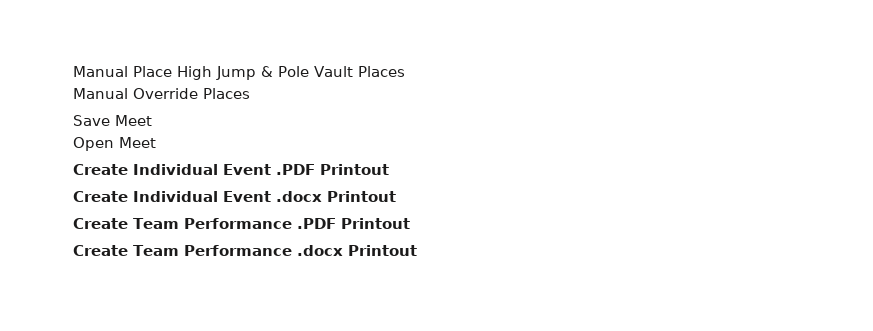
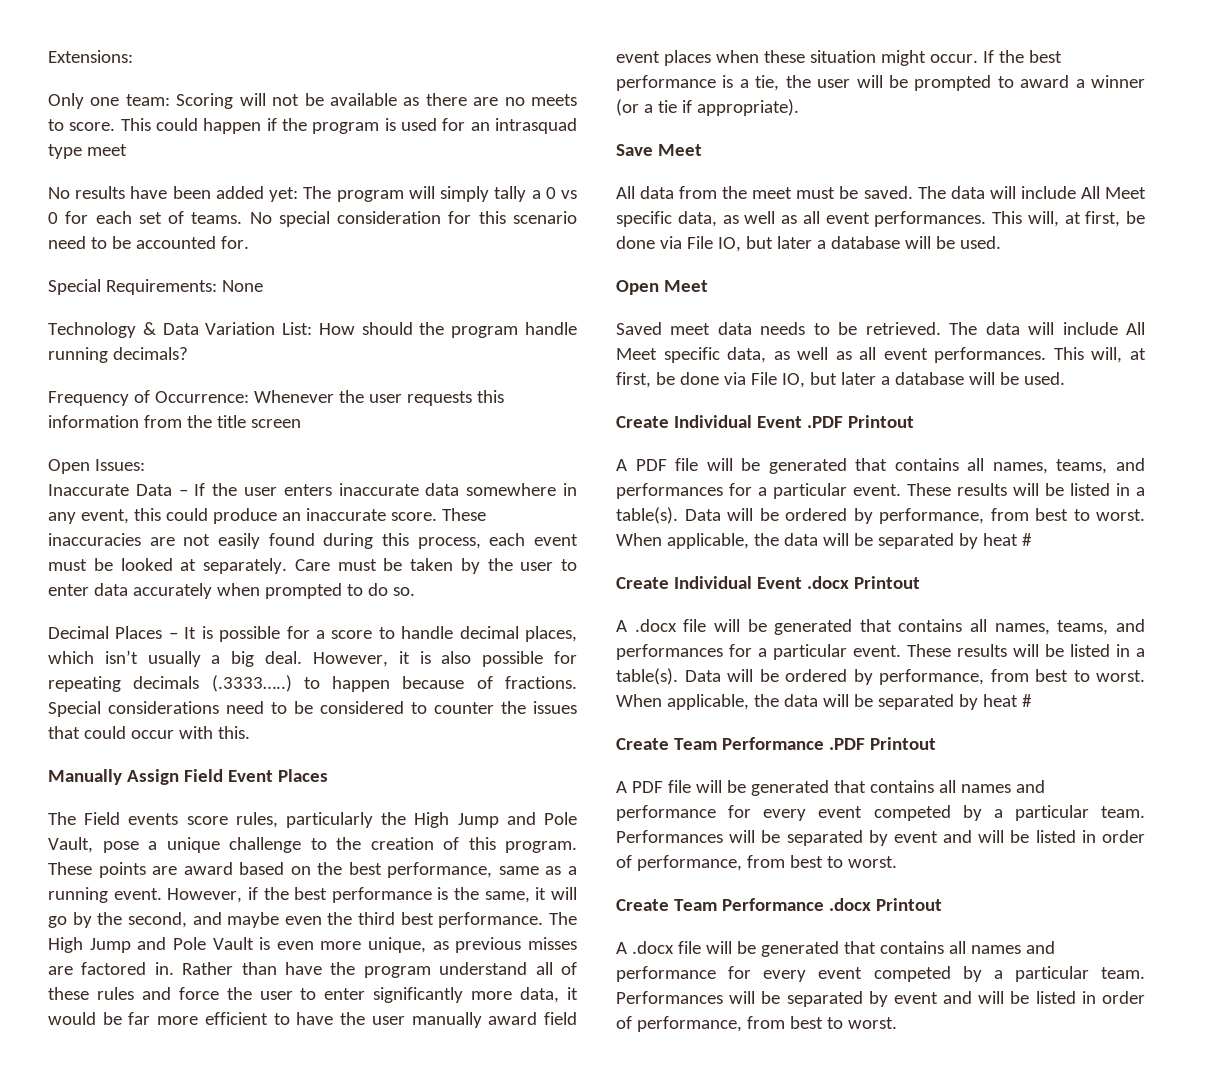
- Manual Place High Jump & Pole Vault Places
- Manual Override Places
+ Extensions:
+ Only one team: Scoring will not be available as there are no meets to score. This could happen if the program is used for an intrasquad type meet
+ No results have been added yet: The program will simply tally a 0 vs 0 for each set of teams. No special consideration for this scenario need to be accounted for.
+ Special Requirements: None
+ Technology & Data Variation List: How should the program handle running decimals?
+ Frequency of Occurrence: Whenever the user requests this information from the title screen
+ Open Issues:
+ Inaccurate Data – If the user enters inaccurate data somewhere in any event, this could produce an inaccurate score. These inaccuracies are not easily found during this process, each event must be looked at separately. Care must be taken by the user to enter data accurately when prompted to do so.
+ Decimal Places – It is possible for a score to handle decimal places, which isn’t usually a big deal. However, it is also possible for repeating decimals (.3333…..) to happen because of fractions. Special considerations need to be considered to counter the issues that could occur with this.
+ Manually Assign Field Event Places
+ The Field events score rules, particularly the High Jump and Pole Vault, pose a unique challenge to the creation of this program. These points are award based on the best performance, same as a running event. However, if the best performance is the same, it will go by the second, and maybe even the third best performance. The High Jump and Pole Vault is even more unique, as previous misses are factored in. Rather than have the program understand all of these rules and force the user to enter significantly more data, it would be far more efficient to have the user manually award field event places when these situation might occur. If the best performance is a tie, the user will be prompted to award a winner (or a tie if appropriate).
  Save Meet
+ All data from the meet must be saved. The data will include All Meet specific data, as well as all event performances. This will, at first, be done via File IO, but later a database will be used.
  Open Meet
+ Saved meet data needs to be retrieved. The data will include All Meet specific data, as well as all event performances. This will, at first, be done via File IO, but later a database will be used.
+ A PDF file will be generated that contains all names, teams, and performances for a particular event. These results will be listed in a table(s). Data will be ordered by performance, from best to worst. When applicable, the data will be separated by heat #
+ A .docx file will be generated that contains all names, teams, and performances for a particular event. These results will be listed in a table(s). Data will be ordered by performance, from best to worst. When applicable, the data will be separated by heat #
+ A PDF file will be generated that contains all names and performance for every event competed by a particular team. Performances will be separated by event and will be listed in order of performance, from best to worst.
+ A .docx file will be generated that contains all names and performance for every event competed by a particular team. Performances will be separated by event and will be listed in order of performance, from best to worst.

